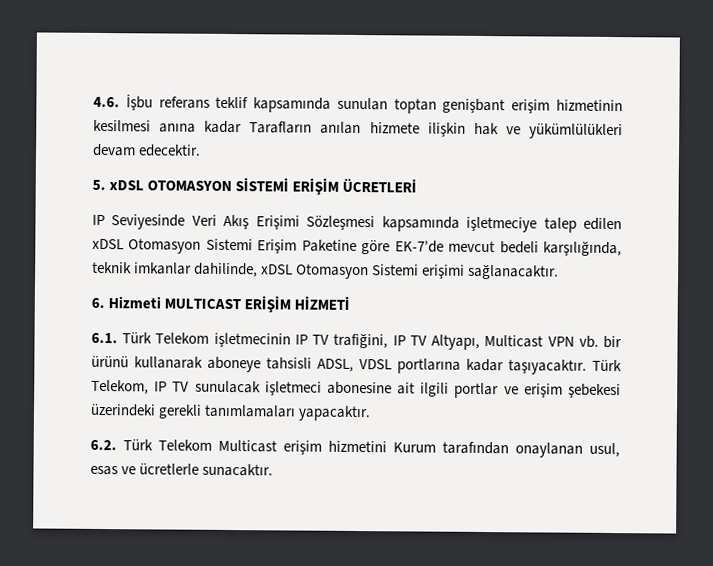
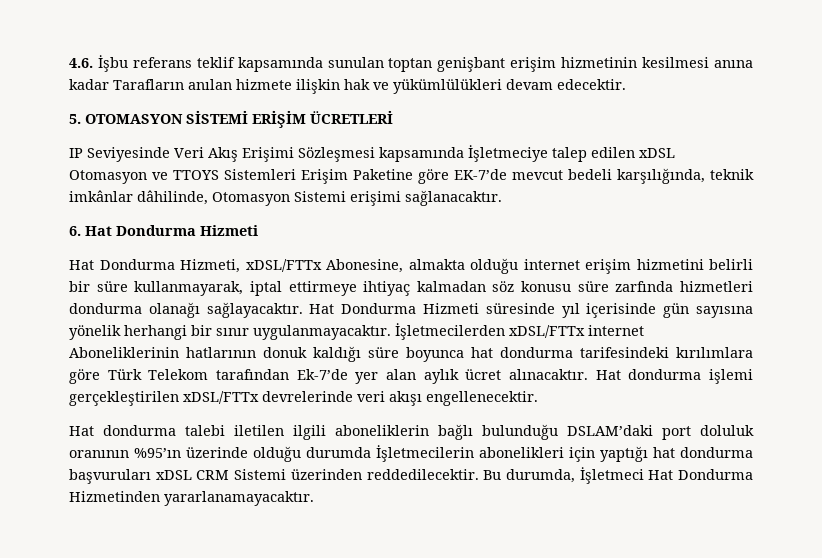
- 5. xDSL OTOMASYON SİSTEMİ ERİŞİM ÜCRETLERİ
+ 5. OTOMASYON SİSTEMİ ERİŞİM ÜCRETLERİ
- IP Seviyesinde Veri Akış Erişimi Sözleşmesi kapsamında işletmeciye talep edilen xDSL Otomasyon Sistemi Erişim Paketine göre EK-7’de mevcut bedeli karşılığında, teknik imkanlar dahilinde, xDSL Otomasyon Sistemi erişimi sağlanacaktır.
+ IP Seviyesinde Veri Akış Erişimi Sözleşmesi kapsamında İşletmeciye talep edilen xDSL Otomasyon ve TTOYS Sistemleri Erişim Paketine göre EK-7’de mevcut bedeli karşılığında, teknik imkânlar dâhilinde, Otomasyon Sistemi erişimi sağlanacaktır.
- 6. Hizmeti MULTICAST ERİŞİM HİZMETİ
- 6.1. Türk Telekom işletmecinin IP TV trafiğini, IP TV Altyapı, Multicast VPN vb. bir ürünü kullanarak aboneye tahsisli ADSL, VDSL portlarına kadar taşıyacaktır. Türk Telekom, IP TV sunulacak işletmeci abonesine ait ilgili portlar ve erişim şebekesi üzerindeki gerekli tanımlamaları yapacaktır.
- 6.2. Türk Telekom Multicast erişim hizmetini Kurum tarafından onaylanan usul, esas ve ücretlerle sunacaktır.
+ 6. Hat Dondurma Hizmeti
+ Hat Dondurma Hizmeti, xDSL/FTTx Abonesine, almakta olduğu internet erişim hizmetini belirli bir süre kullanmayarak, iptal ettirmeye ihtiyaç kalmadan söz konusu süre zarfında hizmetleri dondurma olanağı sağlayacaktır. Hat Dondurma Hizmeti süresinde yıl içerisinde gün sayısına yönelik herhangi bir sınır uygulanmayacaktır. İşletmecilerden xDSL/FTTx internet Aboneliklerinin hatlarının donuk kaldığı süre boyunca hat dondurma tarifesindeki kırılımlara göre Türk Telekom tarafından Ek-7’de yer alan aylık ücret alınacaktır. Hat dondurma işlemi gerçekleştirilen xDSL/FTTx devrelerinde veri akışı engellenecektir.
+ Hat dondurma talebi iletilen ilgili aboneliklerin bağlı bulunduğu DSLAM’daki port doluluk oranının %95’ın üzerinde olduğu durumda İşletmecilerin abonelikleri için yaptığı hat dondurma başvuruları xDSL CRM Sistemi üzerinden reddedilecektir. Bu durumda, İşletmeci Hat Dondurma Hizmetinden yararlanamayacaktır.

